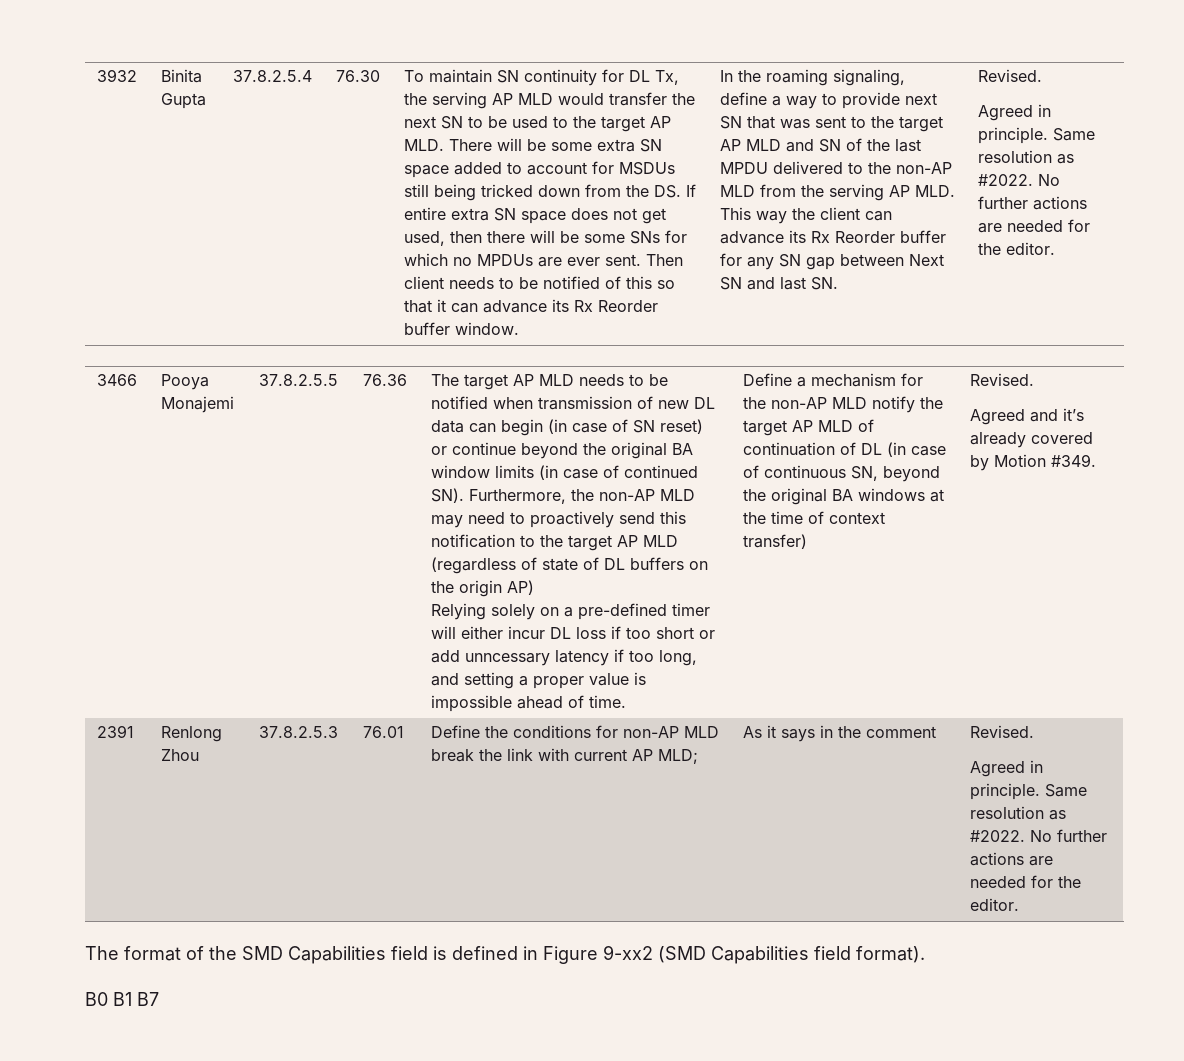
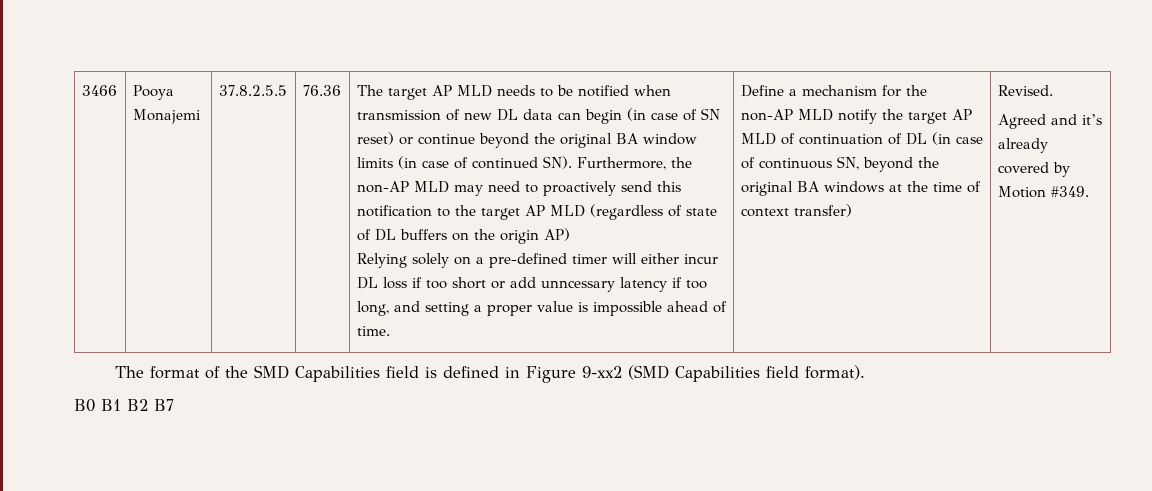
- 3932 | Binita Gupta | 37.8.2.5.4 | 76.30 | To maintain SN continuity for DL Tx, the serving AP MLD would transfer the next SN to be used to the target AP MLD. There will be some extra SN space added to account for MSDUs still being tricked down from the DS. If entire extra SN space does not get used, then there will be some SNs for which no MPDUs are ever sent. Then client needs to be notified of this so that it can advance its Rx Reorder buffer window. | In the roaming signaling, define a way to provide next SN that was sent to the target AP MLD and SN of the last MPDU delivered to the non-AP MLD from the serving AP MLD. This way the client can advance its Rx Reorder buffer for any SN gap between Next SN and last SN. | Revised.
- Agreed in principle. Same resolution as #2022. No further actions are needed for the editor.
- 2391 | Renlong Zhou | 37.8.2.5.3 | 76.01 | Define the conditions for non-AP MLD break the link with current AP MLD; | As it says in the comment | Revised.
- Agreed in principle. Same resolution as #2022. No further actions are needed for the editor.
- B0 B1 B7
+ B0 B1 B2 B7

